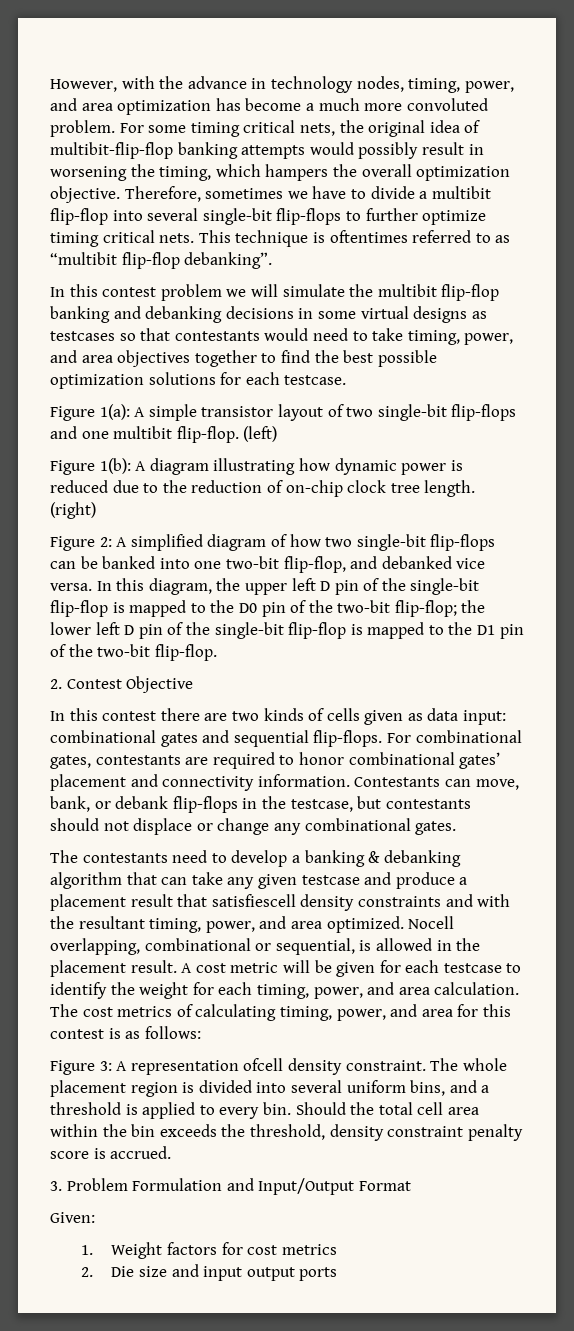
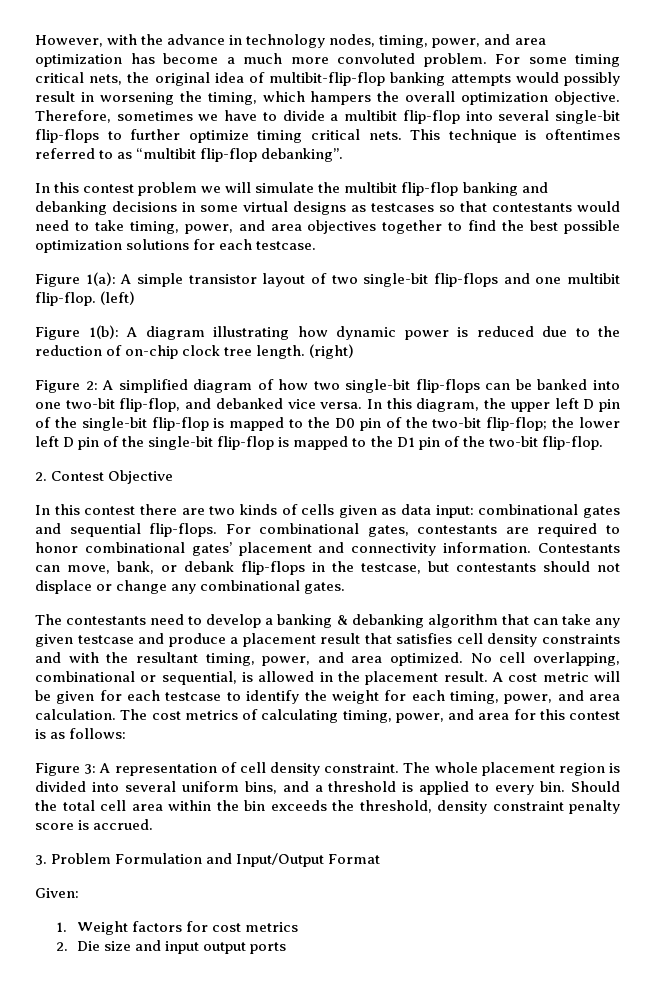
- The contestants need to develop a banking & debanking algorithm that can take any given testcase and produce a placement result that satisfiescell density constraints and with the resultant timing, power, and area optimized.
+ The contestants need to develop a banking & debanking algorithm that can take any given testcase and produce a placement result that satisfies cell density constraints and with the resultant timing, power, and area optimized.
- Nocell overlapping, combinational or sequential, is allowed in the placement result.
+ No cell overlapping, combinational or sequential, is allowed in the placement result.
- Figure 3: A representation ofcell density constraint.
+ Figure 3: A representation of cell density constraint.

